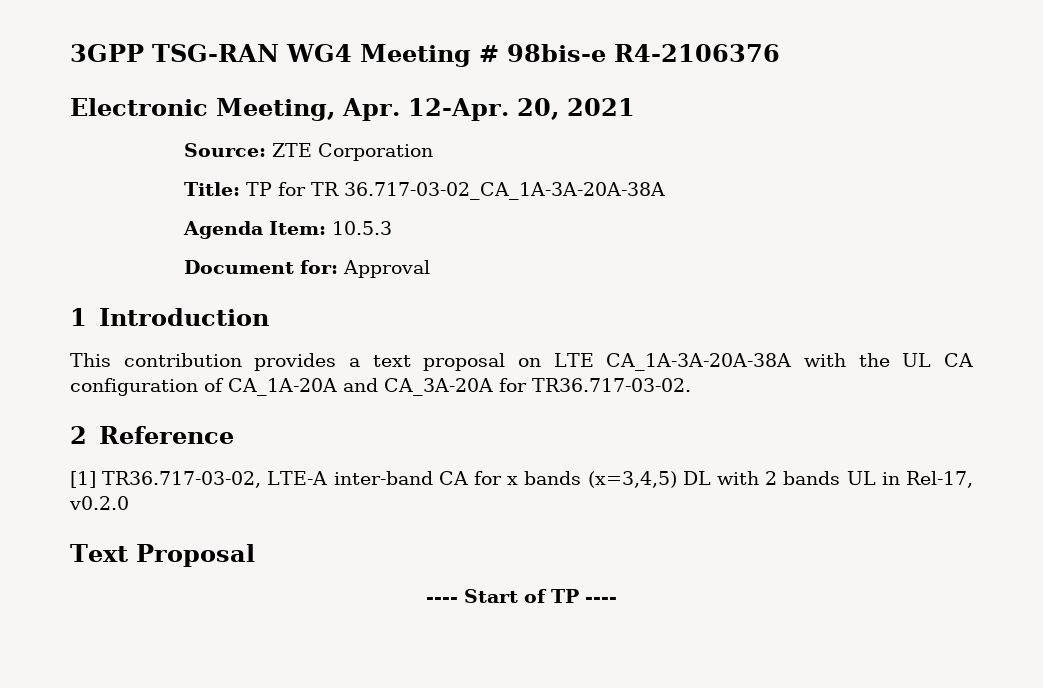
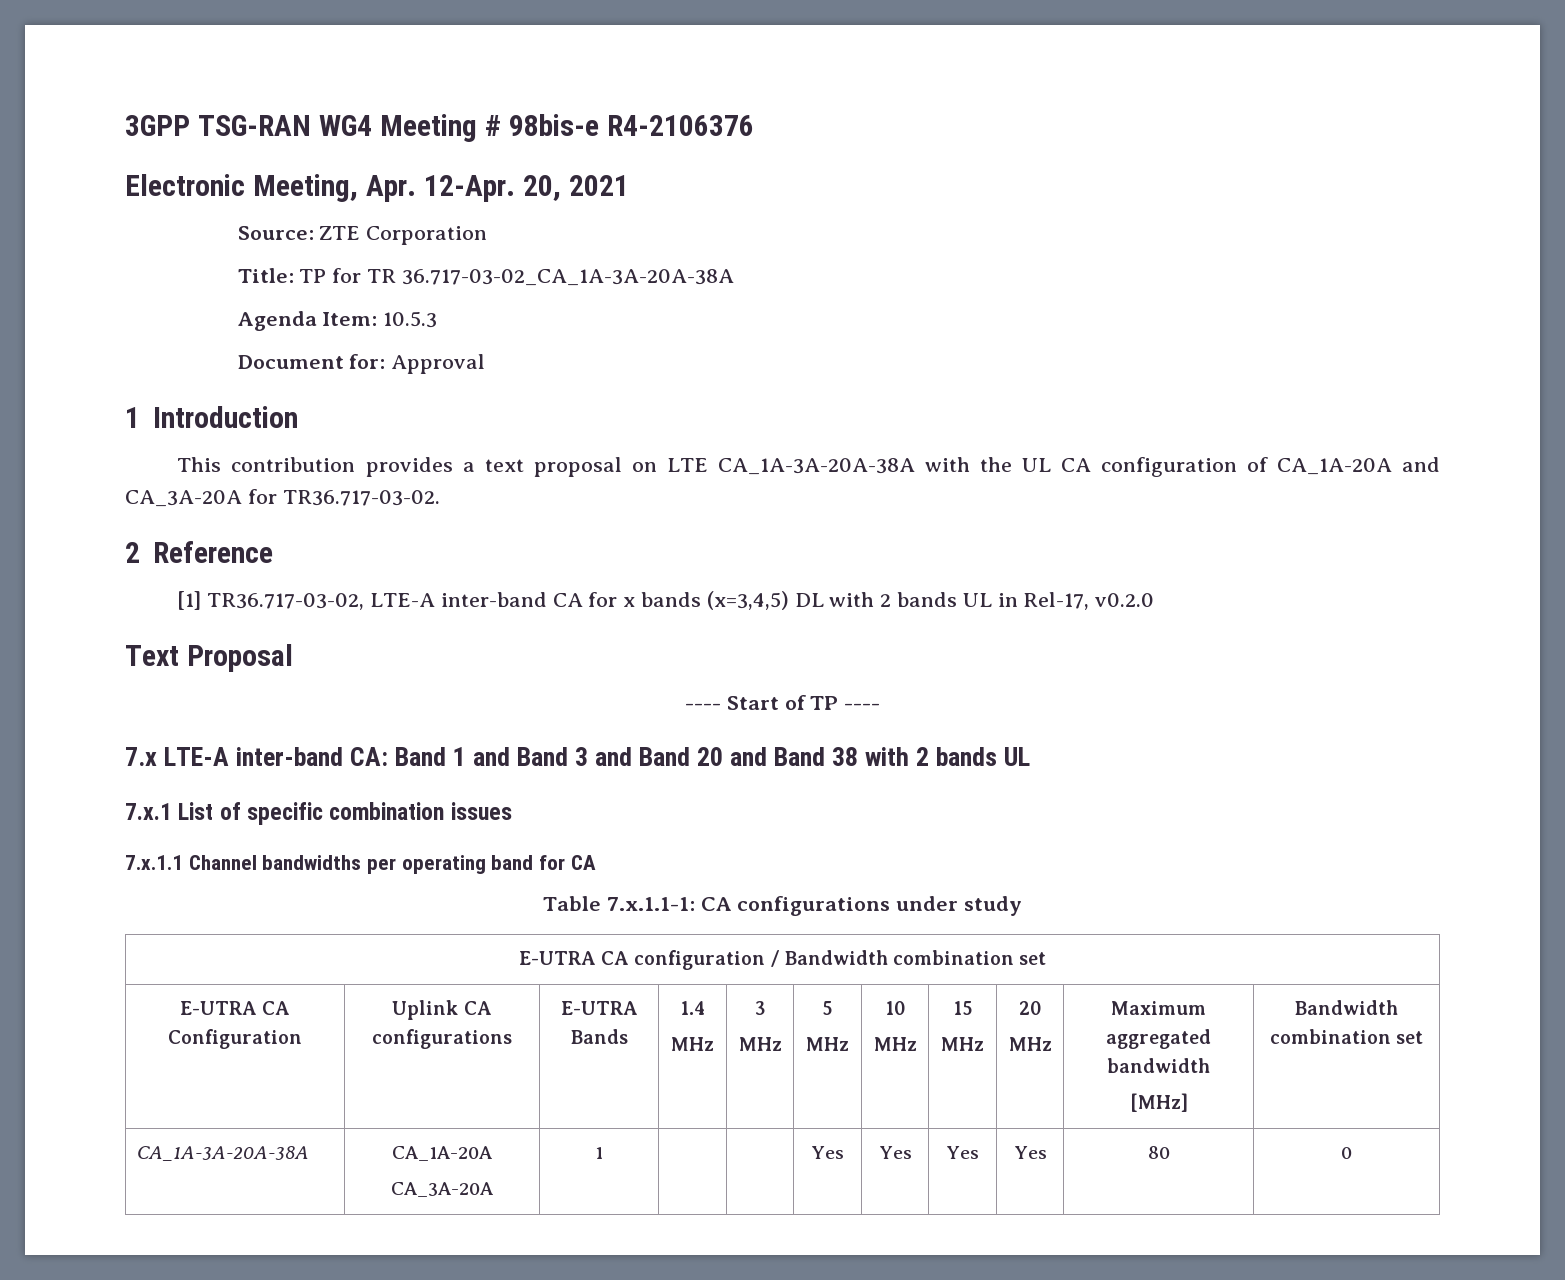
+ 7.x LTE-A inter-band CA: Band 1 and Band 3 and Band 20 and Band 38 with 2 bands UL
+ 7.x.1 List of specific combination issues
+ 7.x.1.1 Channel bandwidths per operating band for CA
+ Table 7.x.1.1-1: CA configurations under study
+ E-UTRA CA configuration / Bandwidth combination set
+ E-UTRA CA Configuration | Uplink CA configurations | E-UTRA Bands | 1.4
+ MHz | 3
+ MHz | 5
+ MHz | 10
+ MHz | 15
+ MHz | 20
+ MHz | Maximum aggregated bandwidth
+ [MHz] | Bandwidth combination set
+ CA_1A-3A-20A-38A | CA_1A-20A
+ CA_3A-20A | 1 | | | Yes | Yes | Yes | Yes | 80 | 0

